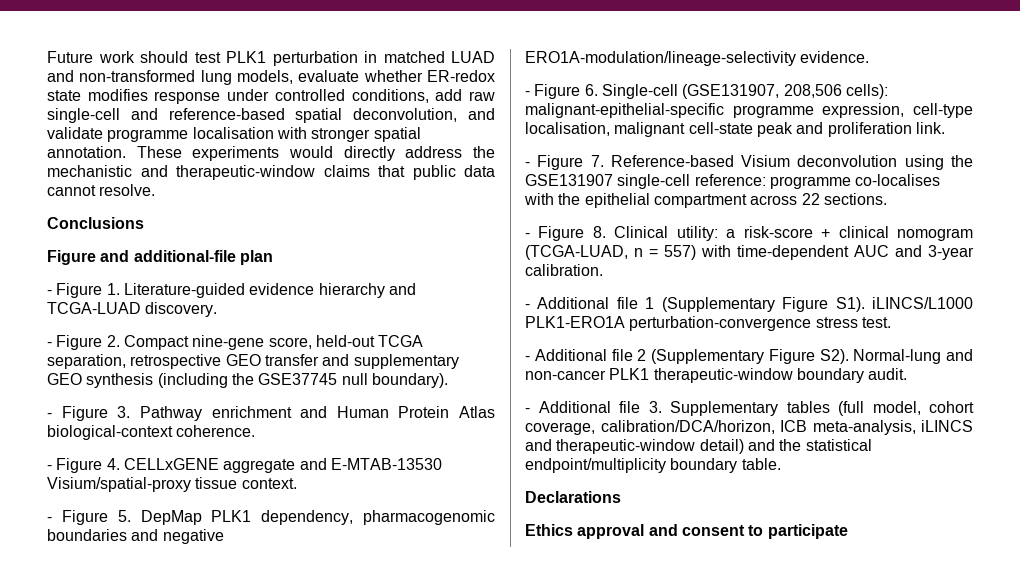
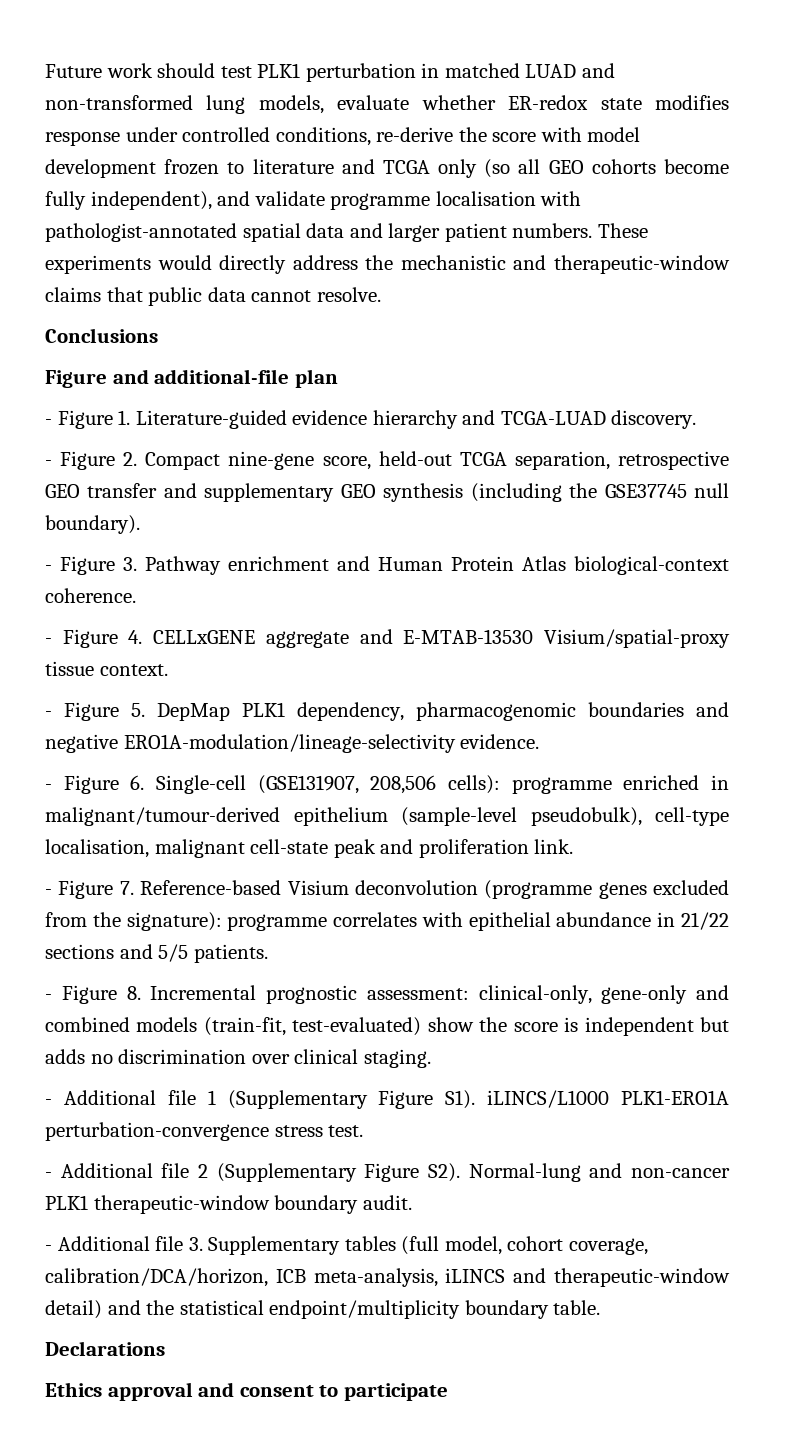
- Future work should test PLK1 perturbation in matched LUAD and non-transformed lung models, evaluate whether ER-redox state modifies response under controlled conditions, add raw single-cell and reference-based spatial deconvolution, and validate programme localisation with stronger spatial annotation.
+ Future work should test PLK1 perturbation in matched LUAD and non-transformed lung models, evaluate whether ER-redox state modifies response under controlled conditions, re-derive the score with model development frozen to literature and TCGA only (so all GEO cohorts become fully independent), and validate programme localisation with pathologist-annotated spatial data and larger patient numbers.
- - Figure 6. Single-cell (GSE131907, 208,506 cells): malignant-epithelial-specific programme expression, cell-type localisation, malignant cell-state peak and proliferation link.
+ - Figure 6. Single-cell (GSE131907, 208,506 cells): programme enriched in malignant/tumour-derived epithelium (sample-level pseudobulk), cell-type localisation, malignant cell-state peak and proliferation link.
- - Figure 7. Reference-based Visium deconvolution using the GSE131907 single-cell reference: programme co-localises with the epithelial compartment across 22 sections.
- - Figure 8. Clinical utility: a risk-score + clinical nomogram (TCGA-LUAD, n = 557) with time-dependent AUC and 3-year calibration.
+ - Figure 7. Reference-based Visium deconvolution (programme genes excluded from the signature): programme correlates with epithelial abundance in 21/22 sections and 5/5 patients.
+ - Figure 8. Incremental prognostic assessment: clinical-only, gene-only and combined models (train-fit, test-evaluated) show the score is independent but adds no discrimination over clinical staging.

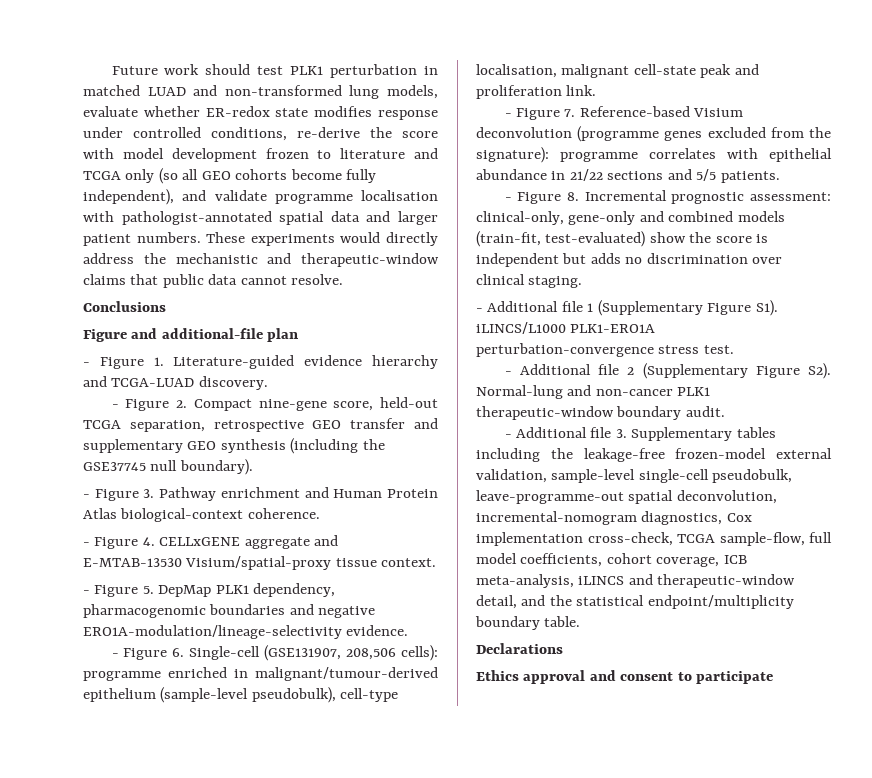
- - Additional file 3. Supplementary tables (full model, cohort coverage, calibration/DCA/horizon, ICB meta-analysis, iLINCS and therapeutic-window detail) and the statistical endpoint/multiplicity boundary table.
+ - Additional file 3. Supplementary tables including the leakage-free frozen-model external validation, sample-level single-cell pseudobulk, leave-programme-out spatial deconvolution, incremental-nomogram diagnostics, Cox implementation cross-check, TCGA sample-flow, full model coefficients, cohort coverage, ICB meta-analysis, iLINCS and therapeutic-window detail, and the statistical endpoint/multiplicity boundary table.

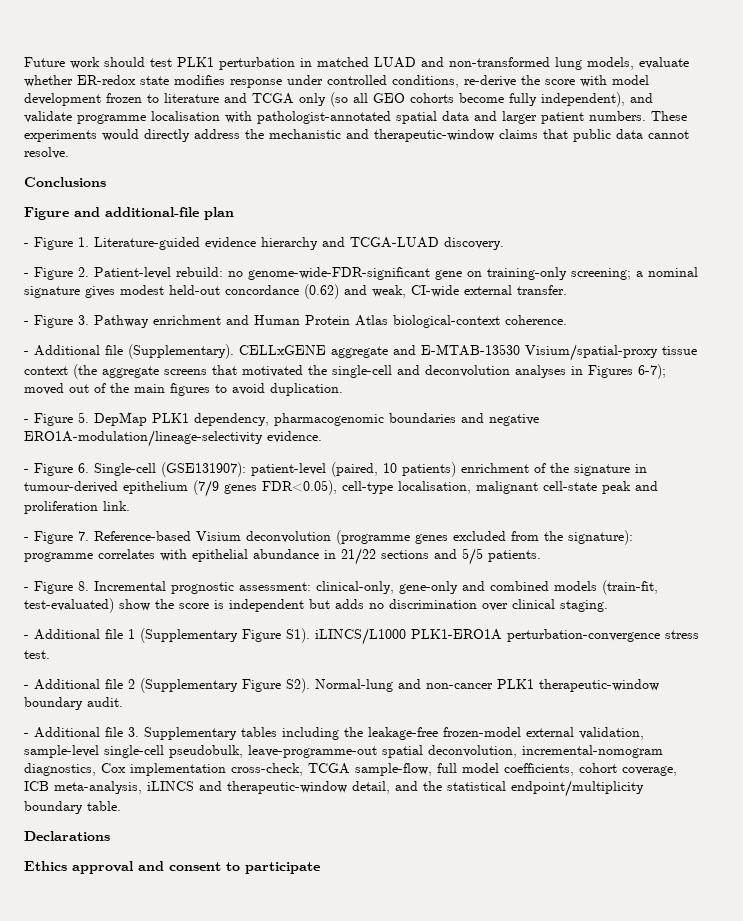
- - Figure 2. Compact nine-gene score, held-out TCGA separation, retrospective GEO transfer and supplementary GEO synthesis (including the GSE37745 null boundary).
+ - Figure 2. Patient-level rebuild: no genome-wide-FDR-significant gene on training-only screening; a nominal signature gives modest held-out concordance (0.62) and weak, CI-wide external transfer.
- - Figure 4. CELLxGENE aggregate and E-MTAB-13530 Visium/spatial-proxy tissue context.
+ - Additional file (Supplementary). CELLxGENE aggregate and E-MTAB-13530 Visium/spatial-proxy tissue context (the aggregate screens that motivated the single-cell and deconvolution analyses in Figures 6-7); moved out of the main figures to avoid duplication.
- - Figure 6. Single-cell (GSE131907, 208,506 cells): programme enriched in malignant/tumour-derived epithelium (sample-level pseudobulk), cell-type localisation, malignant cell-state peak and proliferation link.
+ - Figure 6. Single-cell (GSE131907): patient-level (paired, 10 patients) enrichment of the signature in tumour-derived epithelium (7/9 genes FDR<0.05), cell-type localisation, malignant cell-state peak and proliferation link.

